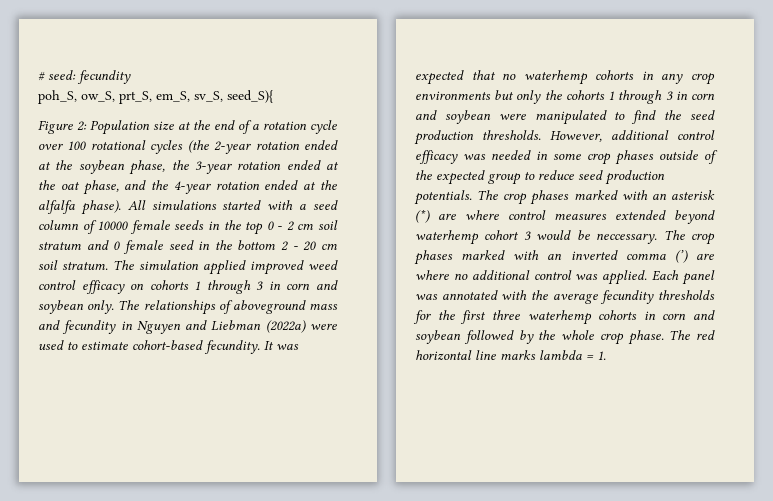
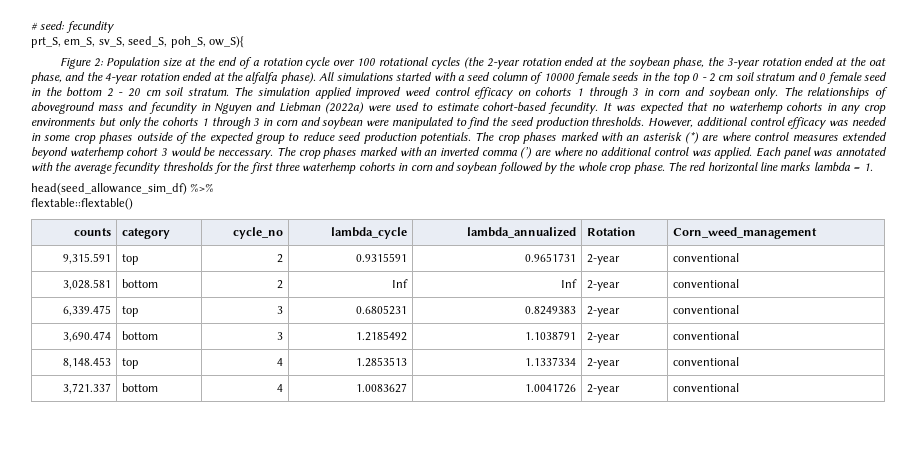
- poh_S, ow_S, prt_S, em_S, sv_S, seed_S){
+ prt_S, em_S, sv_S, seed_S, poh_S, ow_S){
+ head(seed_allowance_sim_df) %>%
+ flextable::flextable()
+ counts | category | cycle_no | lambda_cycle | lambda_annualized | Rotation | Corn_weed_management
+ 9,315.591 | top | 2 | 0.9315591 | 0.9651731 | 2-year | conventional
+ 3,028.581 | bottom | 2 | Inf | Inf | 2-year | conventional
+ 6,339.475 | top | 3 | 0.6805231 | 0.8249383 | 2-year | conventional
+ 3,690.474 | bottom | 3 | 1.2185492 | 1.1038791 | 2-year | conventional
+ 8,148.453 | top | 4 | 1.2853513 | 1.1337334 | 2-year | conventional
+ 3,721.337 | bottom | 4 | 1.0083627 | 1.0041726 | 2-year | conventional

